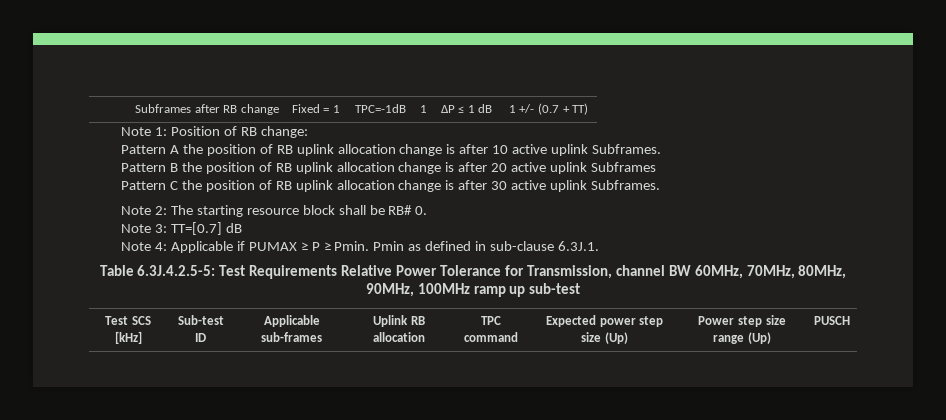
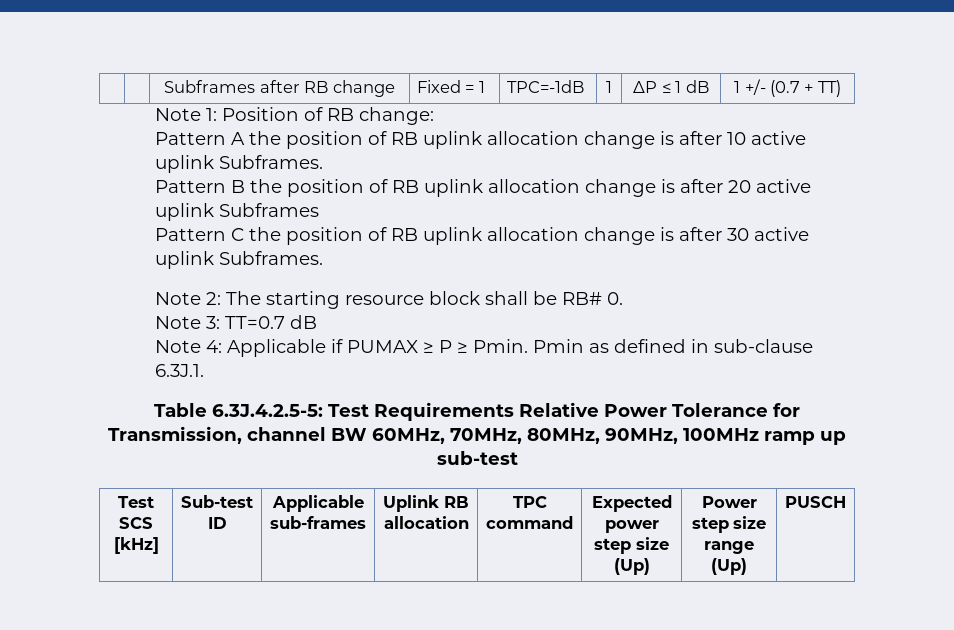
- Note 3: TT=[0.7] dB
+ Note 3: TT=0.7 dB

